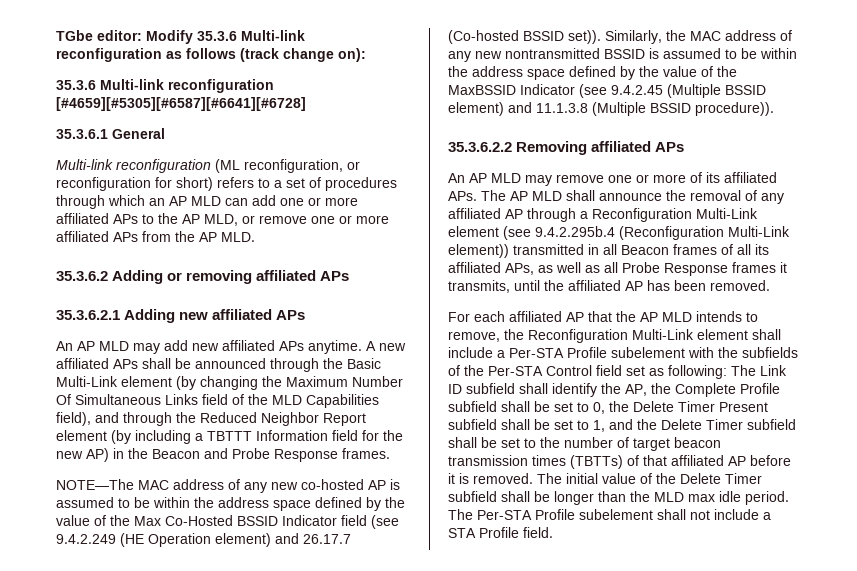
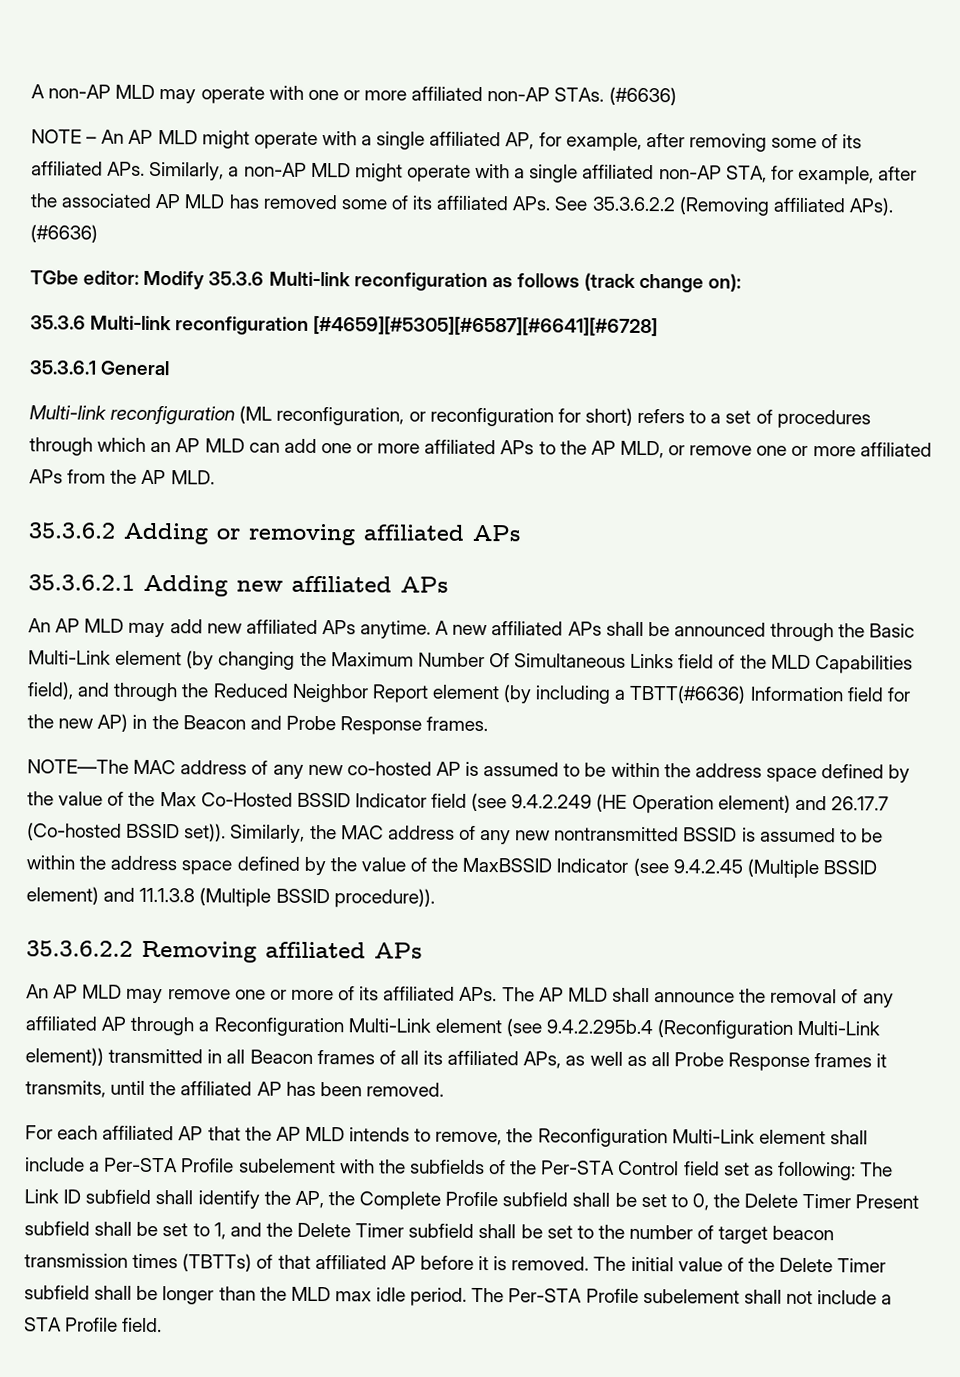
+ A non-AP MLD may operate with one or more affiliated non-AP STAs. (#6636)
+ NOTE – An AP MLD might operate with a single affiliated AP, for example, after removing some of its affiliated APs. Similarly, a non-AP MLD might operate with a single affiliated non-AP STA, for example, after the associated AP MLD has removed some of its affiliated APs. See 35.3.6.2.2 (Removing affiliated APs). (#6636)
- A new affiliated APs shall be announced through the Basic Multi-Link element (by changing the Maximum Number Of Simultaneous Links field of the MLD Capabilities field), and through the Reduced Neighbor Report element (by including a TBTTT Information field for the new AP) in the Beacon and Probe Response frames.
+ A new affiliated APs shall be announced through the Basic Multi-Link element (by changing the Maximum Number Of Simultaneous Links field of the MLD Capabilities field), and through the Reduced Neighbor Report element (by including a TBTT(#6636) Information field for the new AP) in the Beacon and Probe Response frames.

